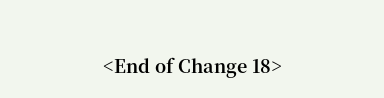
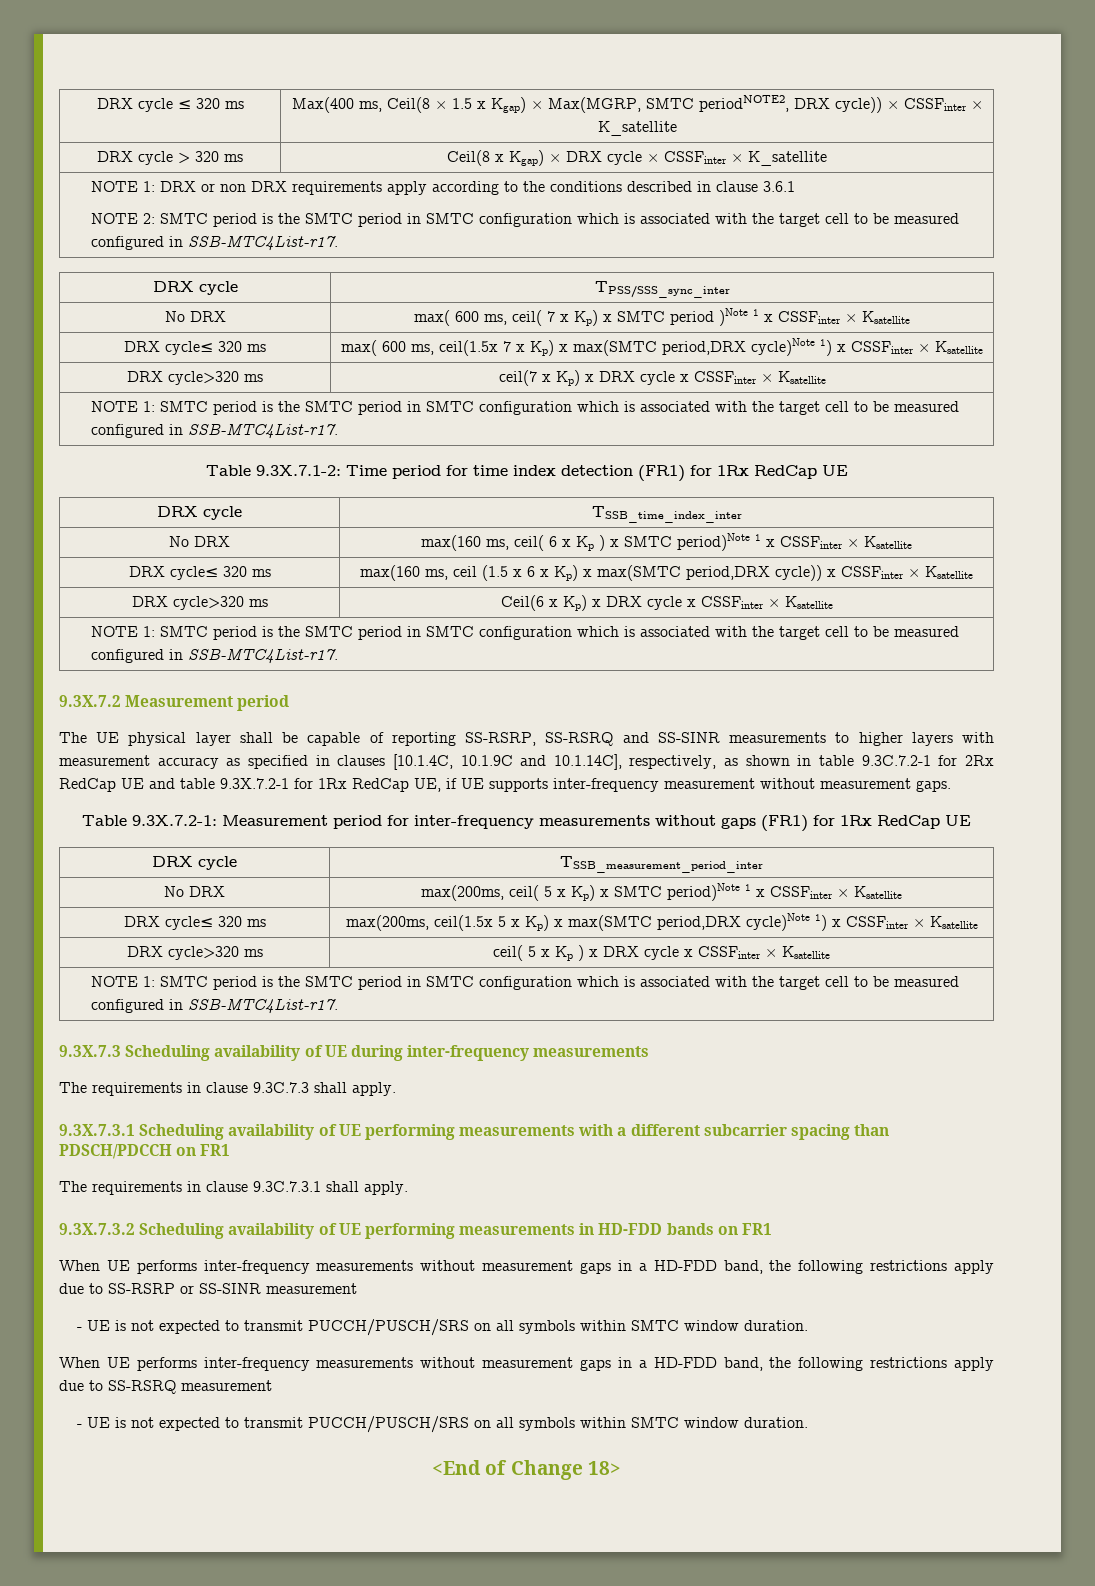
+ DRX cycle ≤ 320 ms | Max(400 ms, Ceil(8 × 1.5 x Kgap) × Max(MGRP, SMTC periodNOTE2, DRX cycle)) × CSSFinter × K_satellite
+ DRX cycle > 320 ms | Ceil(8 x Kgap) × DRX cycle × CSSFinter × K_satellite
+ NOTE 1: DRX or non DRX requirements apply according to the conditions described in clause 3.6.1
+ NOTE 2: SMTC period is the SMTC period in SMTC configuration which is associated with the target cell to be measured configured in SSB-MTC4List-r17.
+ DRX cycle | TPSS/SSS_sync_inter
+ No DRX | max( 600 ms, ceil( 7 x Kp) x SMTC period )Note 1 x CSSFinter × Ksatellite
+ DRX cycle≤ 320 ms | max( 600 ms, ceil(1.5x 7 x Kp) x max(SMTC period,DRX cycle)Note 1) x CSSFinter × Ksatellite
+ DRX cycle>320 ms | ceil(7 x Kp) x DRX cycle x CSSFinter × Ksatellite
+ NOTE 1: SMTC period is the SMTC period in SMTC configuration which is associated with the target cell to be measured configured in SSB-MTC4List-r17.
+ Table 9.3X.7.1-2: Time period for time index detection (FR1) for 1Rx RedCap UE
+ DRX cycle | TSSB_time_index_inter
+ No DRX | max(160 ms, ceil( 6 x Kp ) x SMTC period)Note 1 x CSSFinter × Ksatellite
+ DRX cycle≤ 320 ms | max(160 ms, ceil (1.5 x 6 x Kp) x max(SMTC period,DRX cycle)) x CSSFinter × Ksatellite
+ DRX cycle>320 ms | Ceil(6 x Kp) x DRX cycle x CSSFinter × Ksatellite
+ NOTE 1: SMTC period is the SMTC period in SMTC configuration which is associated with the target cell to be measured configured in SSB-MTC4List-r17.
+ 9.3X.7.2 Measurement period
+ The UE physical layer shall be capable of reporting SS-RSRP, SS-RSRQ and SS-SINR measurements to higher layers with measurement accuracy as specified in clauses [10.1.4C, 10.1.9C and 10.1.14C], respectively, as shown in table 9.3C.7.2-1 for 2Rx RedCap UE and table 9.3X.7.2-1 for 1Rx RedCap UE, if UE supports inter-frequency measurement without measurement gaps.
+ Table 9.3X.7.2-1: Measurement period for inter-frequency measurements without gaps (FR1) for 1Rx RedCap UE
+ DRX cycle | TSSB_measurement_period_inter
+ No DRX | max(200ms, ceil( 5 x Kp) x SMTC period)Note 1 x CSSFinter × Ksatellite
+ DRX cycle≤ 320 ms | max(200ms, ceil(1.5x 5 x Kp) x max(SMTC period,DRX cycle)Note 1) x CSSFinter × Ksatellite
+ DRX cycle>320 ms | ceil( 5 x Kp ) x DRX cycle x CSSFinter × Ksatellite
+ NOTE 1: SMTC period is the SMTC period in SMTC configuration which is associated with the target cell to be measured configured in SSB-MTC4List-r17.
+ 9.3X.7.3 Scheduling availability of UE during inter-frequency measurements
+ The requirements in clause 9.3C.7.3 shall apply.
+ 9.3X.7.3.1 Scheduling availability of UE performing measurements with a different subcarrier spacing than PDSCH/PDCCH on FR1
+ The requirements in clause 9.3C.7.3.1 shall apply.
+ 9.3X.7.3.2 Scheduling availability of UE performing measurements in HD-FDD bands on FR1
+ When UE performs inter-frequency measurements without measurement gaps in a HD-FDD band, the following restrictions apply due to SS-RSRP or SS-SINR measurement
+ - UE is not expected to transmit PUCCH/PUSCH/SRS on all symbols within SMTC window duration.
+ When UE performs inter-frequency measurements without measurement gaps in a HD-FDD band, the following restrictions apply due to SS-RSRQ measurement
+ - UE is not expected to transmit PUCCH/PUSCH/SRS on all symbols within SMTC window duration.

